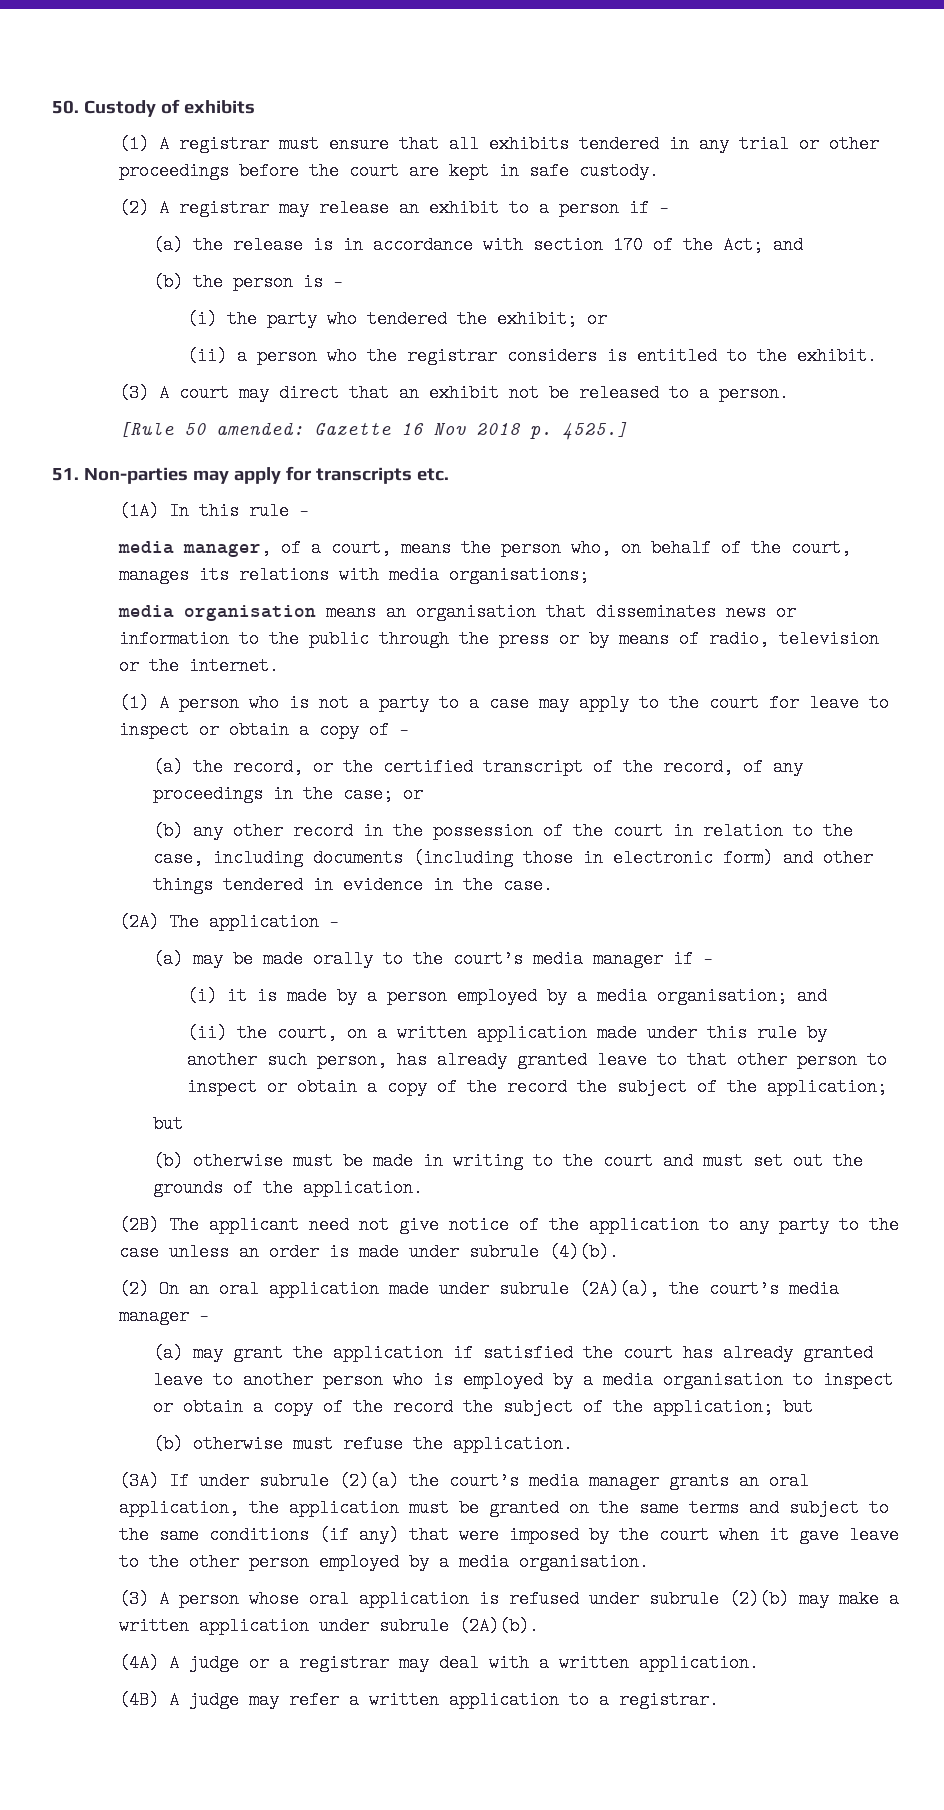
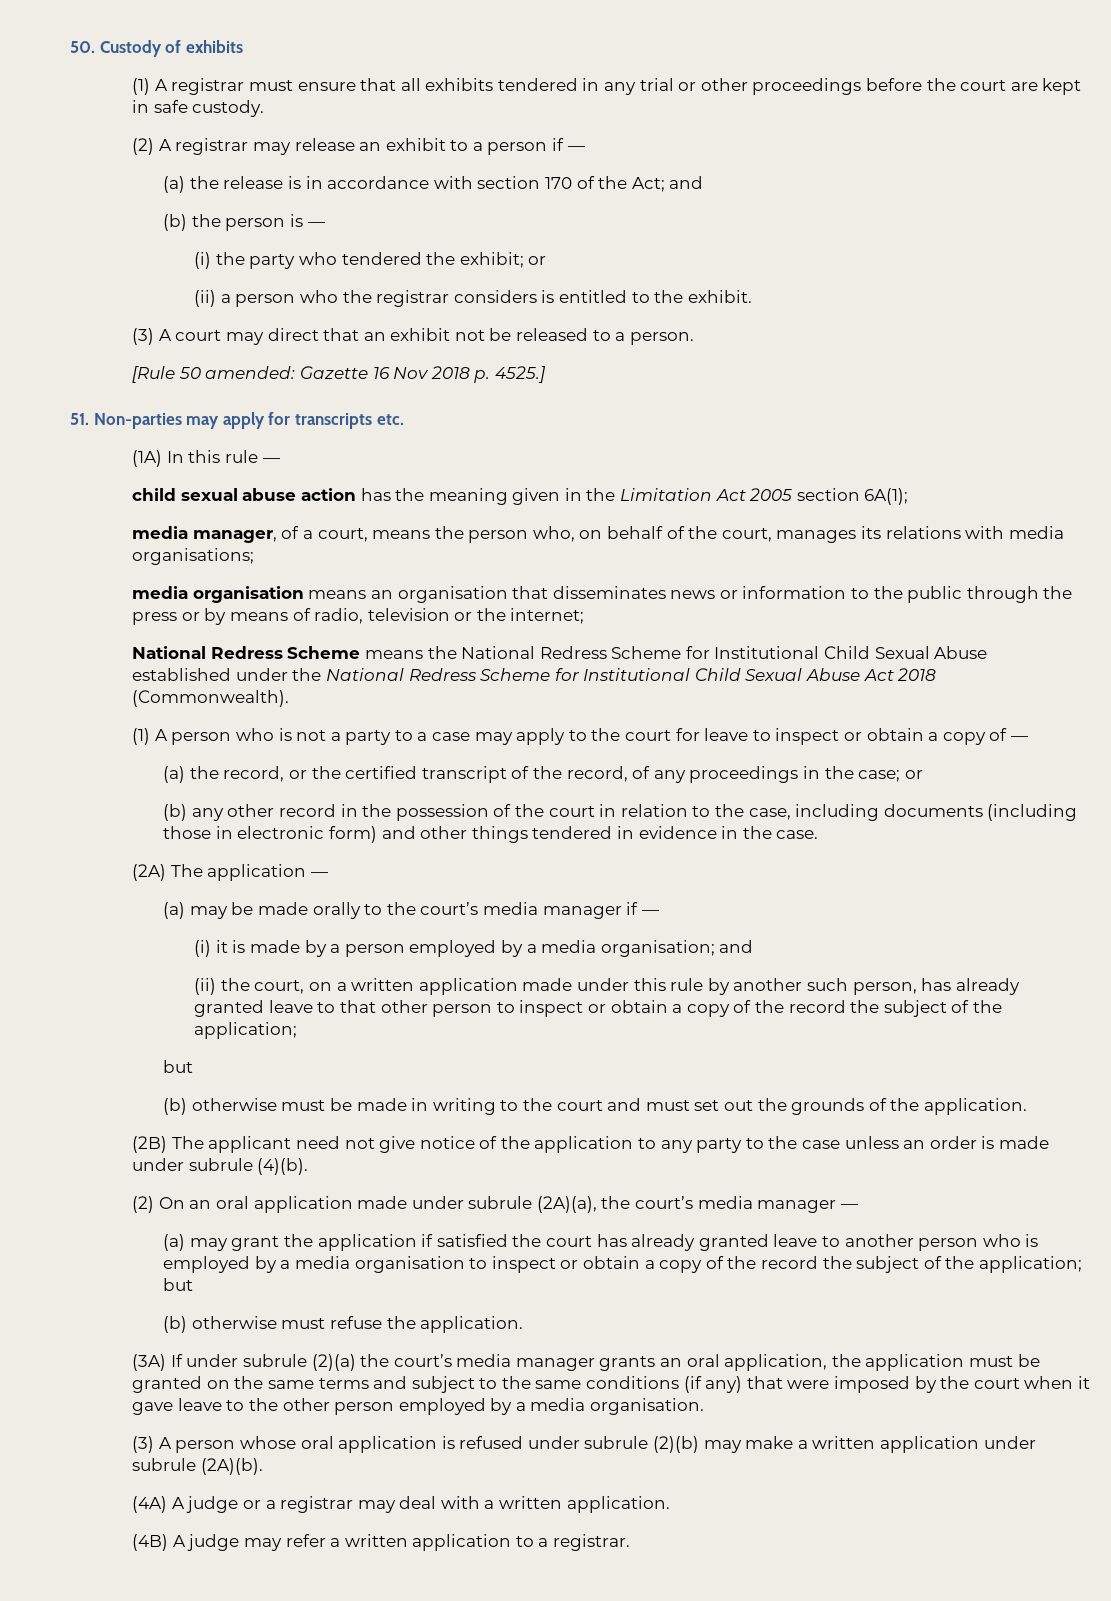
+ child sexual abuse action has the meaning given in the Limitation Act 2005 section 6A(1);
- media organisation means an organisation that disseminates news or information to the public through the press or by means of radio, television or the internet.
+ media organisation means an organisation that disseminates news or information to the public through the press or by means of radio, television or the internet;
+ National Redress Scheme means the National Redress Scheme for Institutional Child Sexual Abuse established under the National Redress Scheme for Institutional Child Sexual Abuse Act 2018 (Commonwealth).

